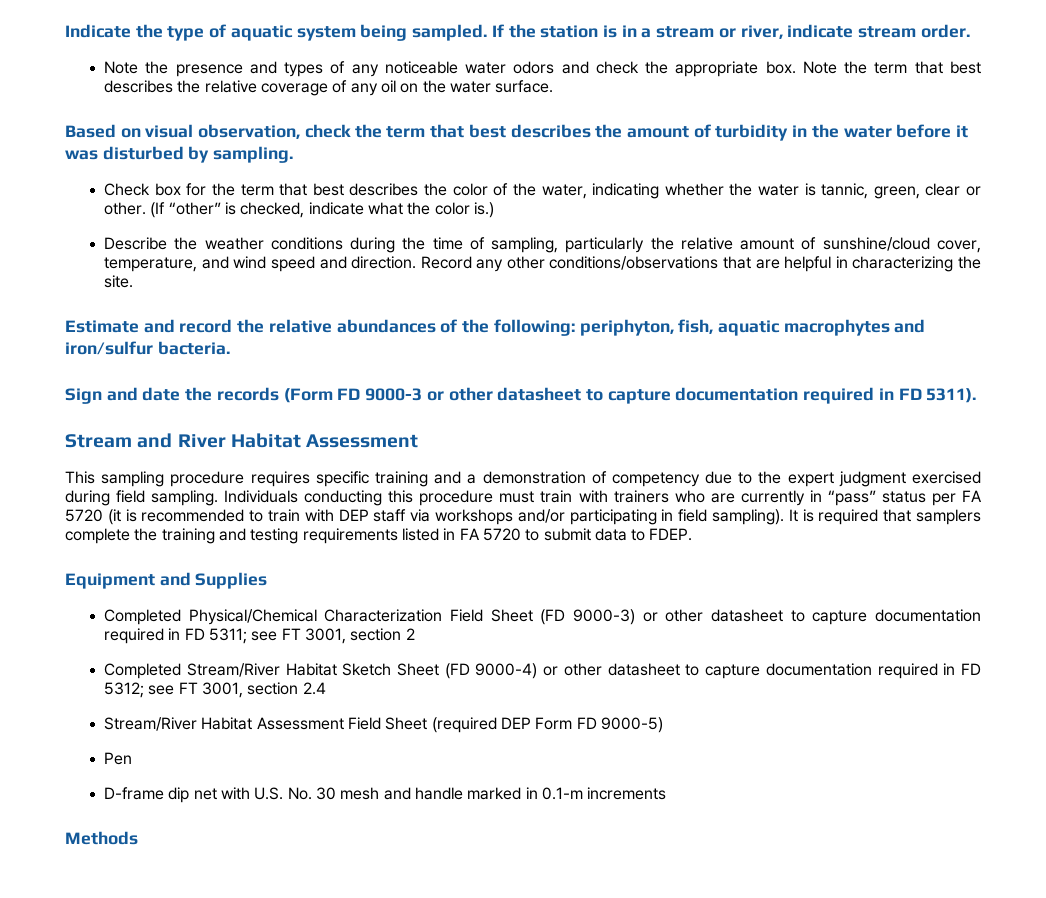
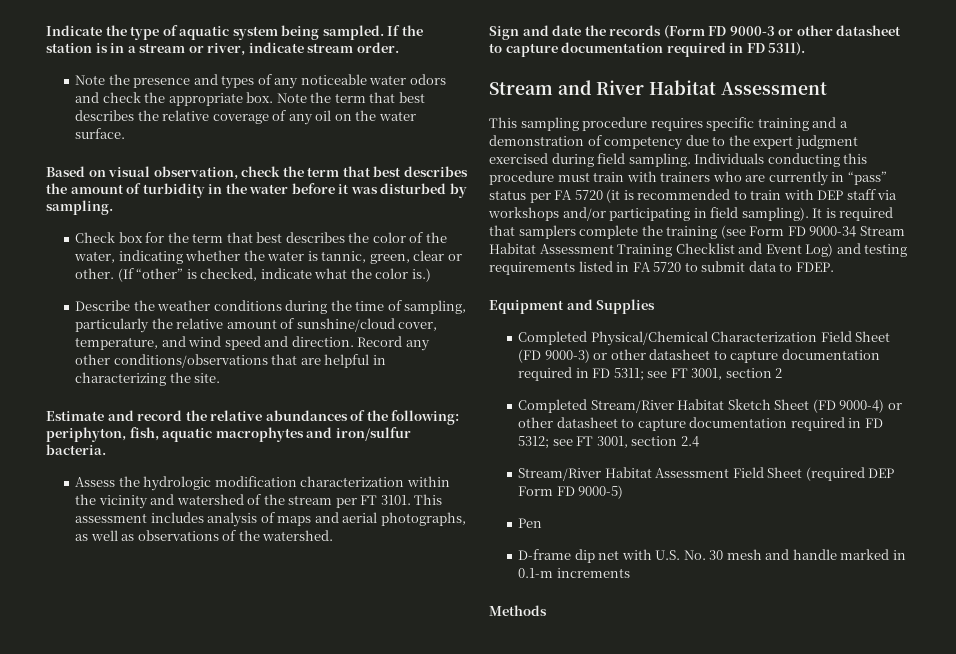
+ Assess the hydrologic modification characterization within the vicinity and watershed of the stream per FT 3101. This assessment includes analysis of maps and aerial photographs, as well as observations of the watershed.
- It is required that samplers complete the training and testing requirements listed in FA 5720 to submit data to FDEP.
+ It is required that samplers complete the training (see Form FD 9000-34 Stream Habitat Assessment Training Checklist and Event Log) and testing requirements listed in FA 5720 to submit data to FDEP.

